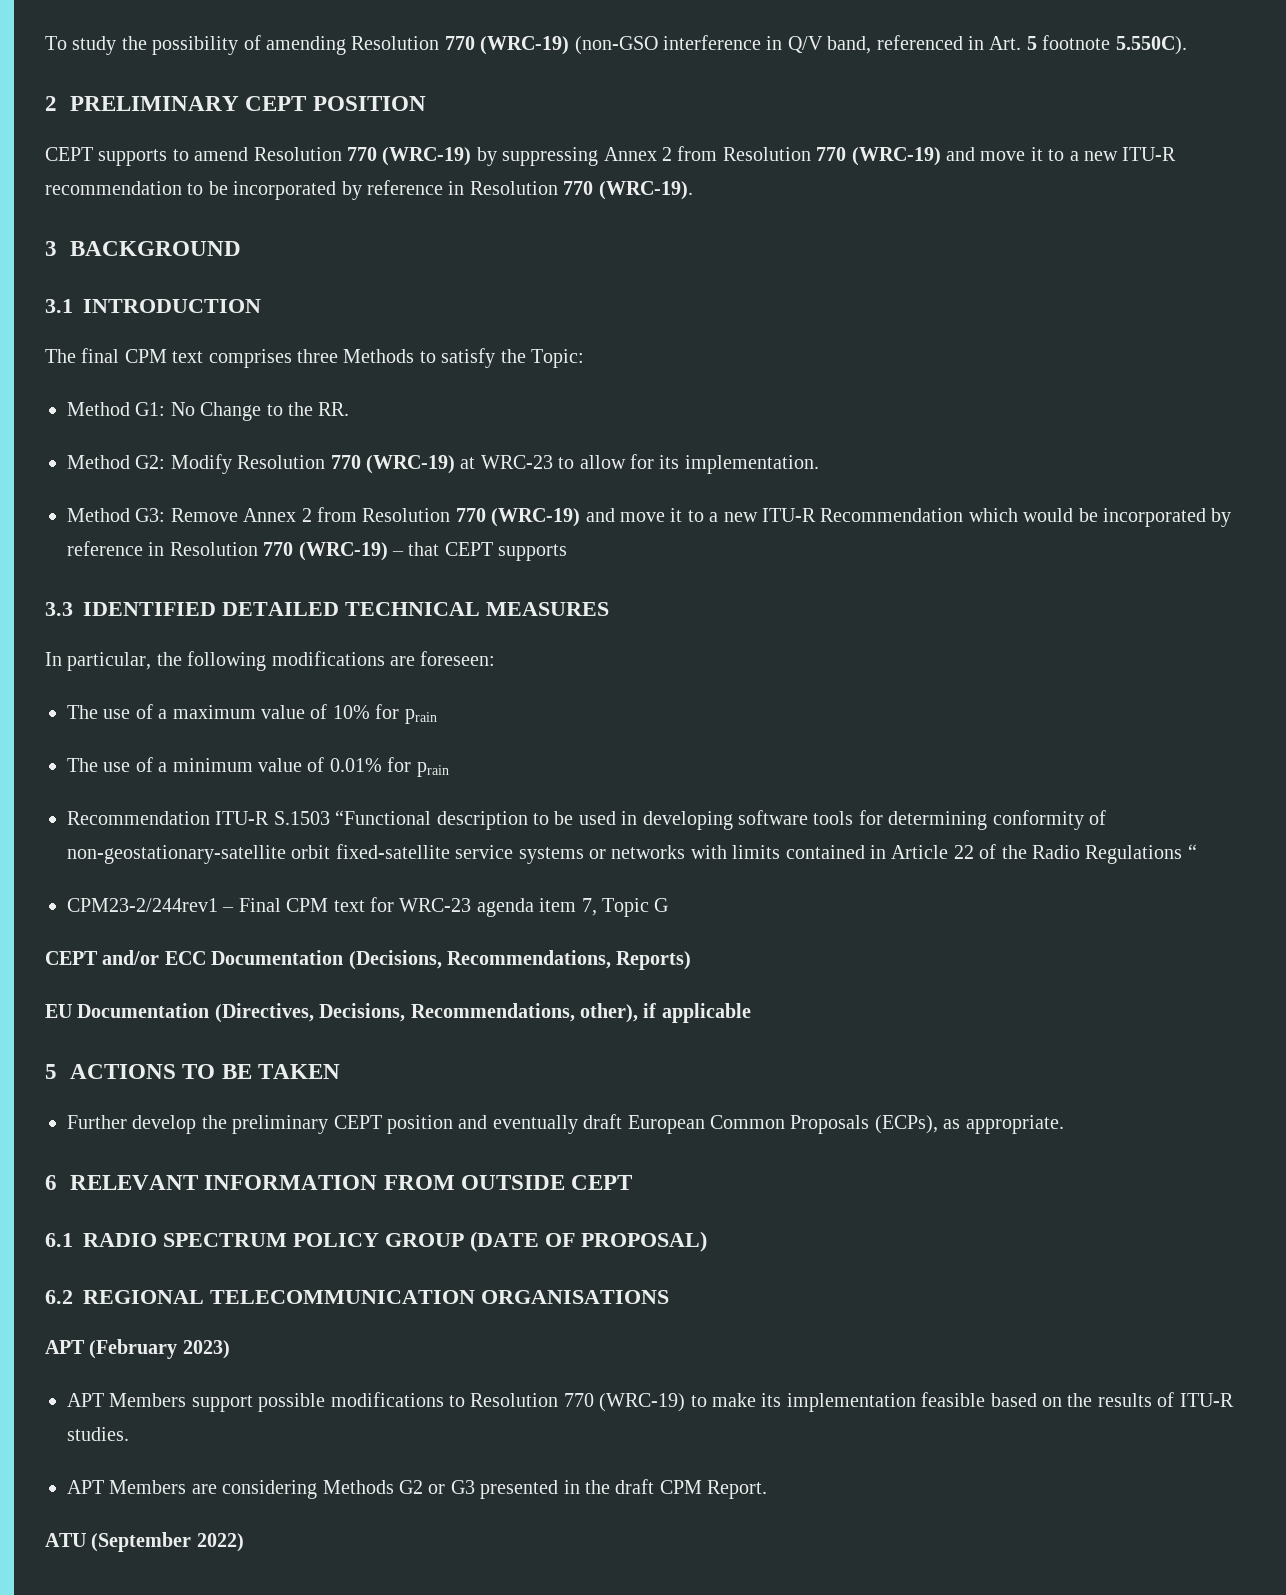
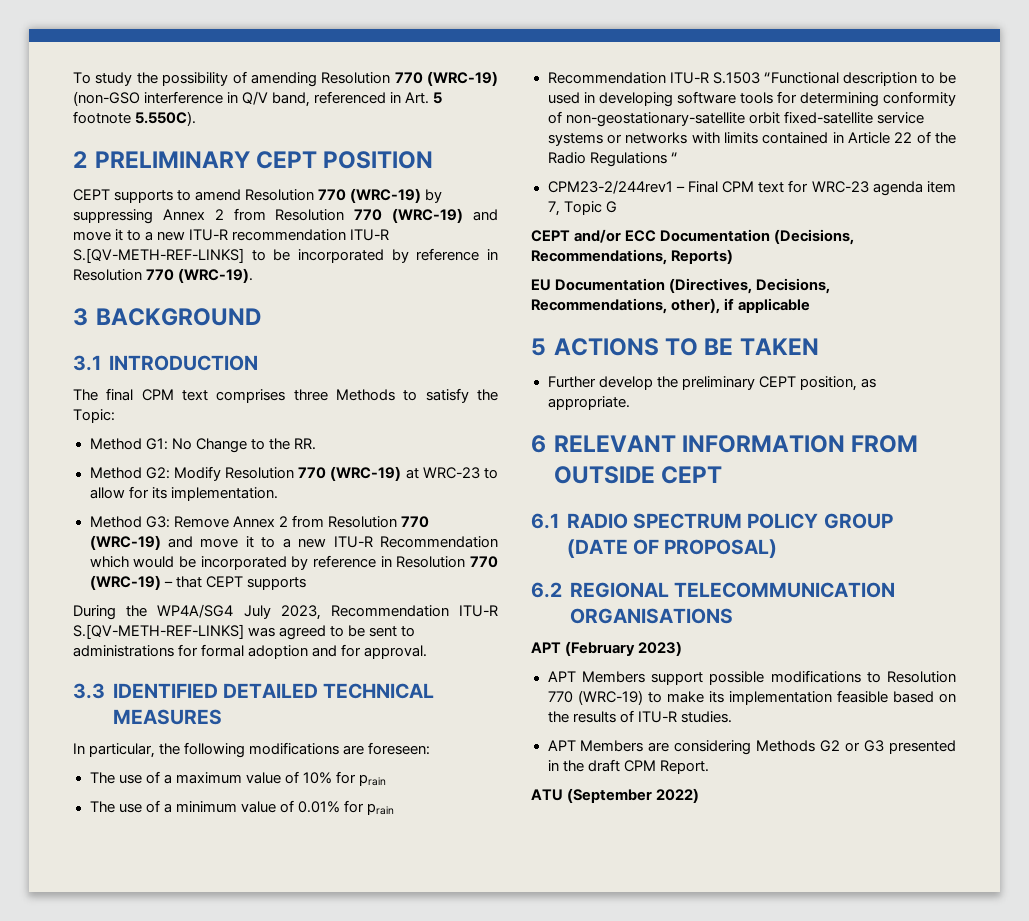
- CEPT supports to amend Resolution 770 (WRC-19) by suppressing Annex 2 from Resolution 770 (WRC-19) and move it to a new ITU-R recommendation to be incorporated by reference in Resolution 770 (WRC-19).
+ CEPT supports to amend Resolution 770 (WRC-19) by suppressing Annex 2 from Resolution 770 (WRC-19) and move it to a new ITU-R recommendation ITU-R S.[QV-METH-REF-LINKS] to be incorporated by reference in Resolution 770 (WRC-19).
+ During the WP4A/SG4 July 2023, Recommendation ITU-R S.[QV-METH-REF-LINKS] was agreed to be sent to administrations for formal adoption and for approval.
- Further develop the preliminary CEPT position and eventually draft European Common Proposals (ECPs), as appropriate.
+ Further develop the preliminary CEPT position, as appropriate.

